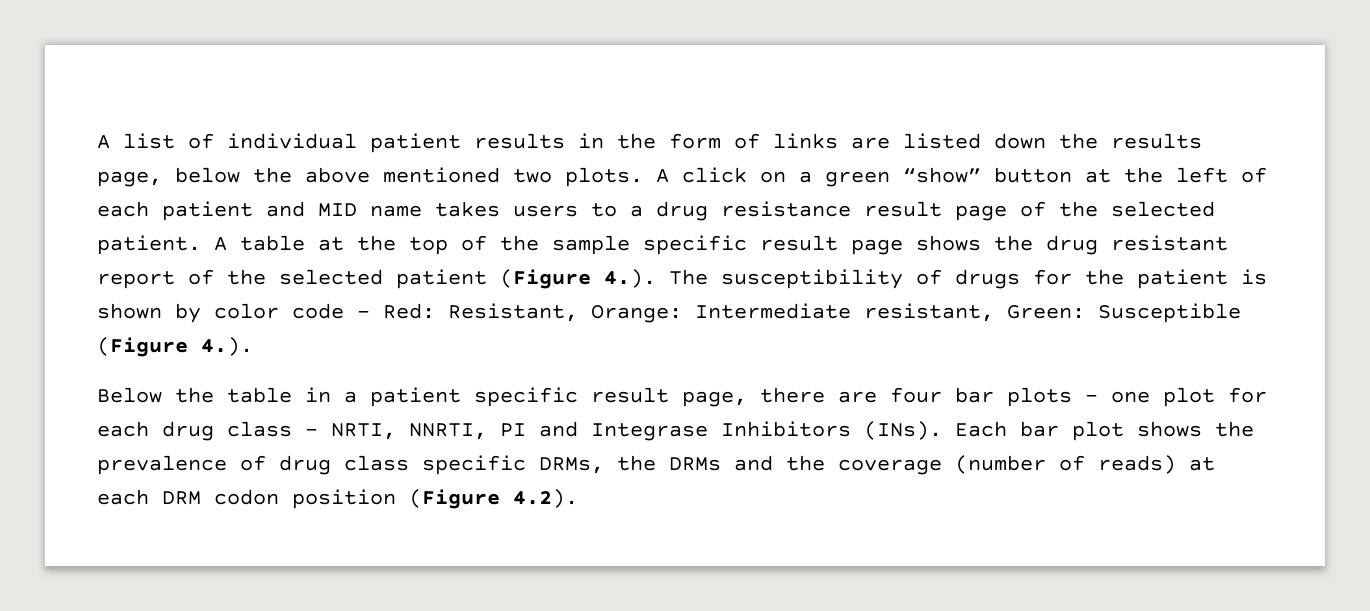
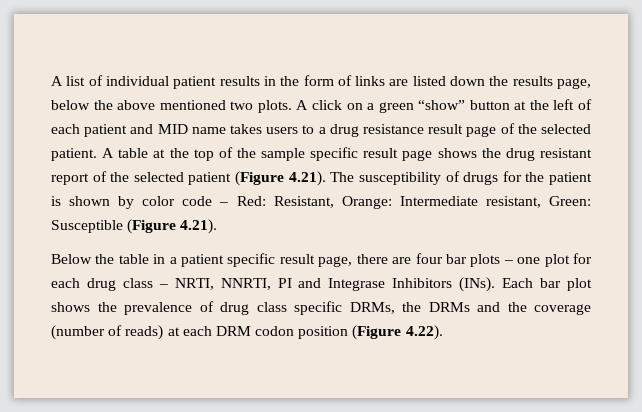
- A table at the top of the sample specific result page shows the drug resistant report of the selected patient (Figure 4.). The susceptibility of drugs for the patient is shown by color code – Red: Resistant, Orange: Intermediate resistant, Green: Susceptible (Figure 4.).
+ A table at the top of the sample specific result page shows the drug resistant report of the selected patient (Figure 4.21). The susceptibility of drugs for the patient is shown by color code – Red: Resistant, Orange: Intermediate resistant, Green: Susceptible (Figure 4.21).
- Each bar plot shows the prevalence of drug class specific DRMs, the DRMs and the coverage (number of reads) at each DRM codon position (Figure 4.2).
+ Each bar plot shows the prevalence of drug class specific DRMs, the DRMs and the coverage (number of reads) at each DRM codon position (Figure 4.22).

